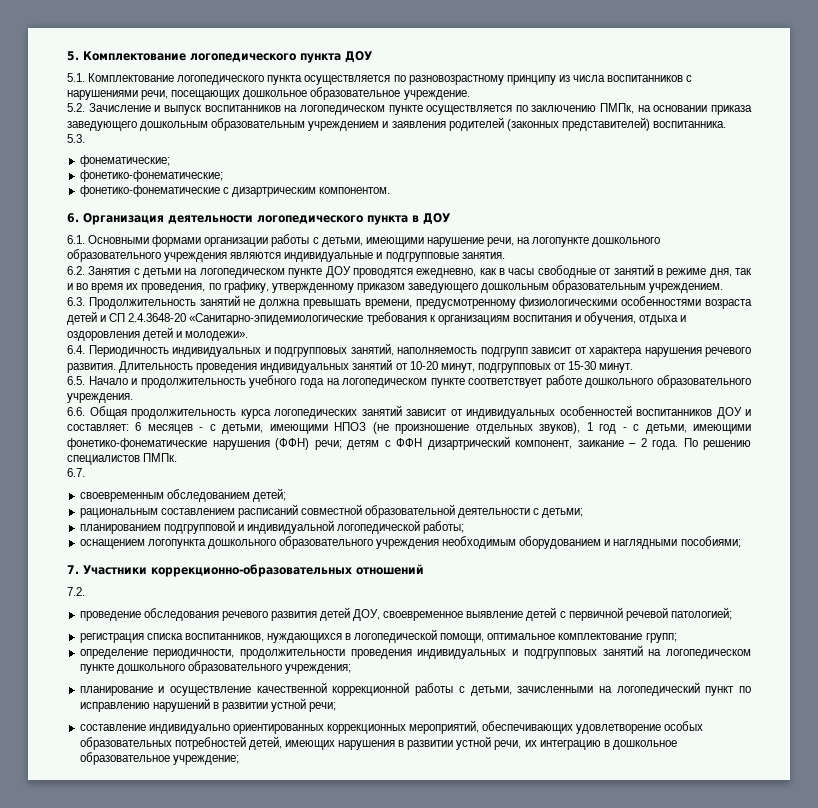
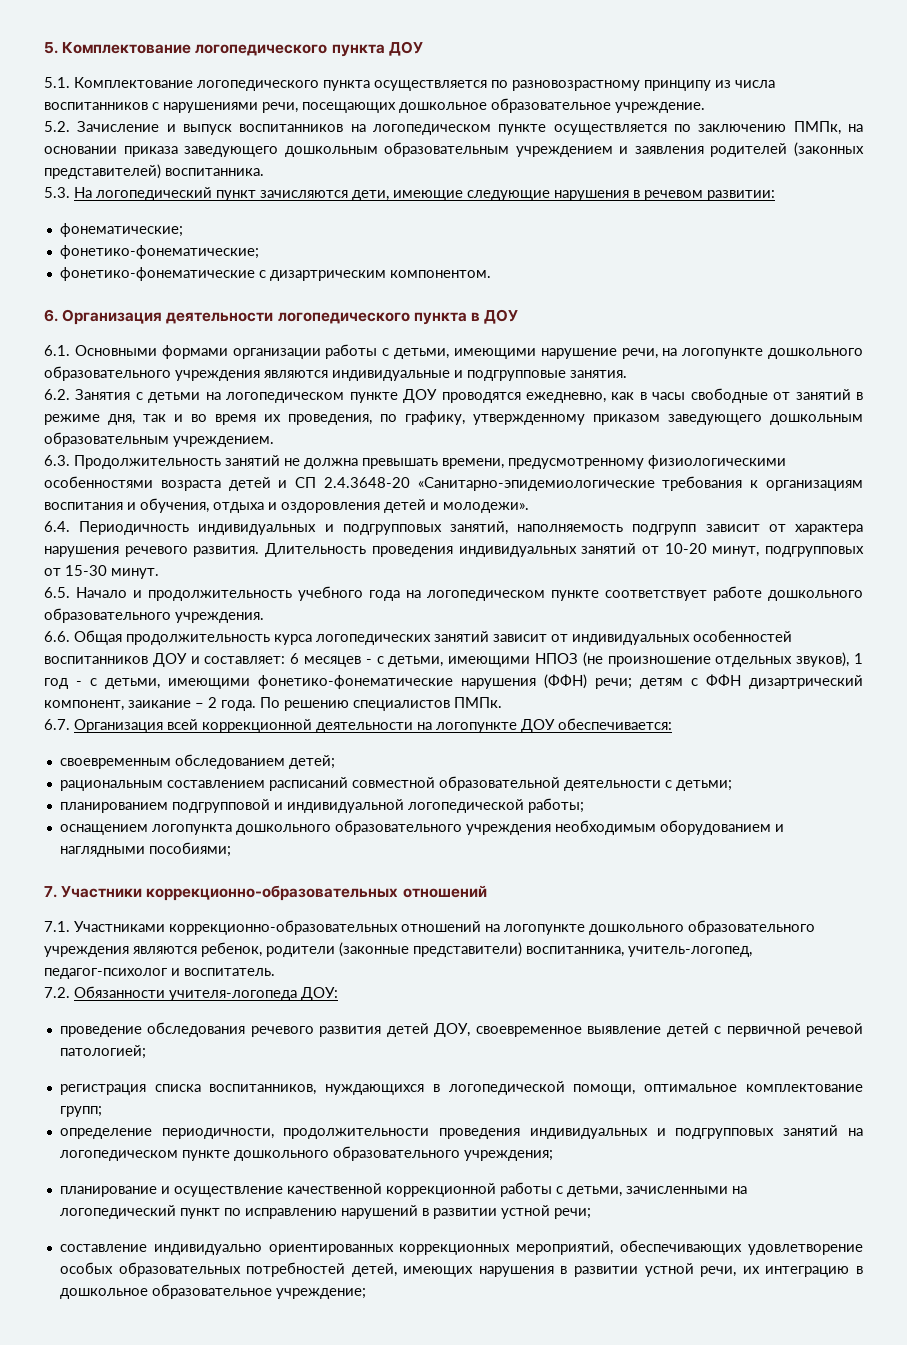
- 5.3.
+ 5.3. На логопедический пункт зачисляются дети, имеющие следующие нарушения в речевом развитии:
- 6.7.
+ 6.7. Организация всей коррекционной деятельности на логопункте ДОУ обеспечивается:
- 7.2.
+ 7.1. Участниками коррекционно-образовательных отношений на логопункте дошкольного образовательного учреждения являются ребенок, родители (законные представители) воспитанника, учитель-логопед, педагог-психолог и воспитатель.
+ 7.2. Обязанности учителя-логопеда ДОУ:

